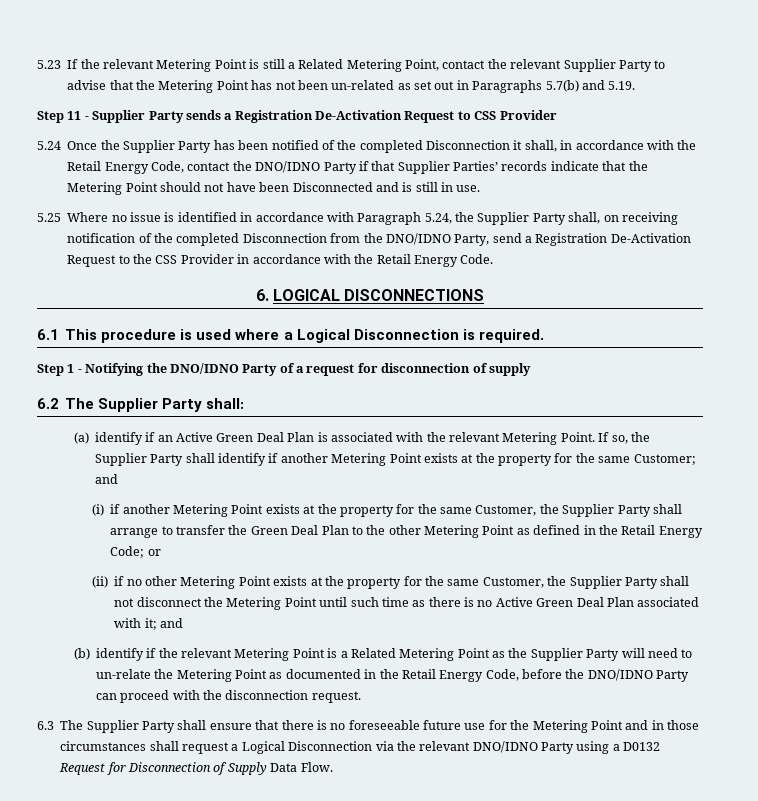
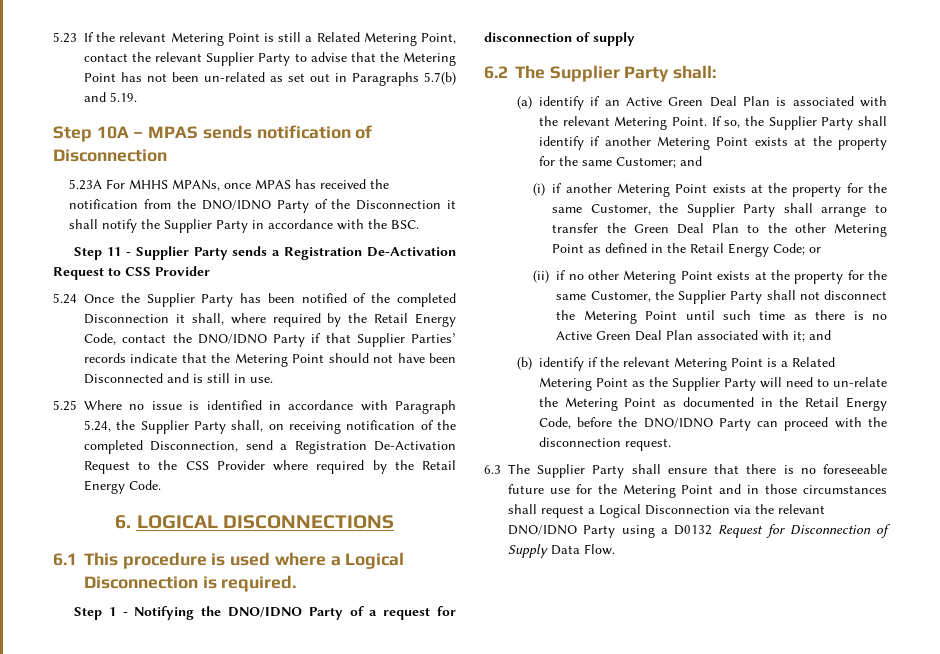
+ Step 10A – MPAS sends notification of Disconnection
+ 5.23A For MHHS MPANs, once MPAS has received the notification from the DNO/IDNO Party of the Disconnection it shall notify the Supplier Party in accordance with the BSC.
- 5.24 Once the Supplier Party has been notified of the completed Disconnection it shall, in accordance with the Retail Energy Code, contact the DNO/IDNO Party if that Supplier Parties’ records indicate that the Metering Point should not have been Disconnected and is still in use.
+ 5.24 Once the Supplier Party has been notified of the completed Disconnection it shall, where required by the Retail Energy Code, contact the DNO/IDNO Party if that Supplier Parties’ records indicate that the Metering Point should not have been Disconnected and is still in use.
- 5.25 Where no issue is identified in accordance with Paragraph 5.24, the Supplier Party shall, on receiving notification of the completed Disconnection from the DNO/IDNO Party, send a Registration De-Activation Request to the CSS Provider in accordance with the Retail Energy Code.
+ 5.25 Where no issue is identified in accordance with Paragraph 5.24, the Supplier Party shall, on receiving notification of the completed Disconnection, send a Registration De-Activation Request to the CSS Provider where required by the Retail Energy Code.

